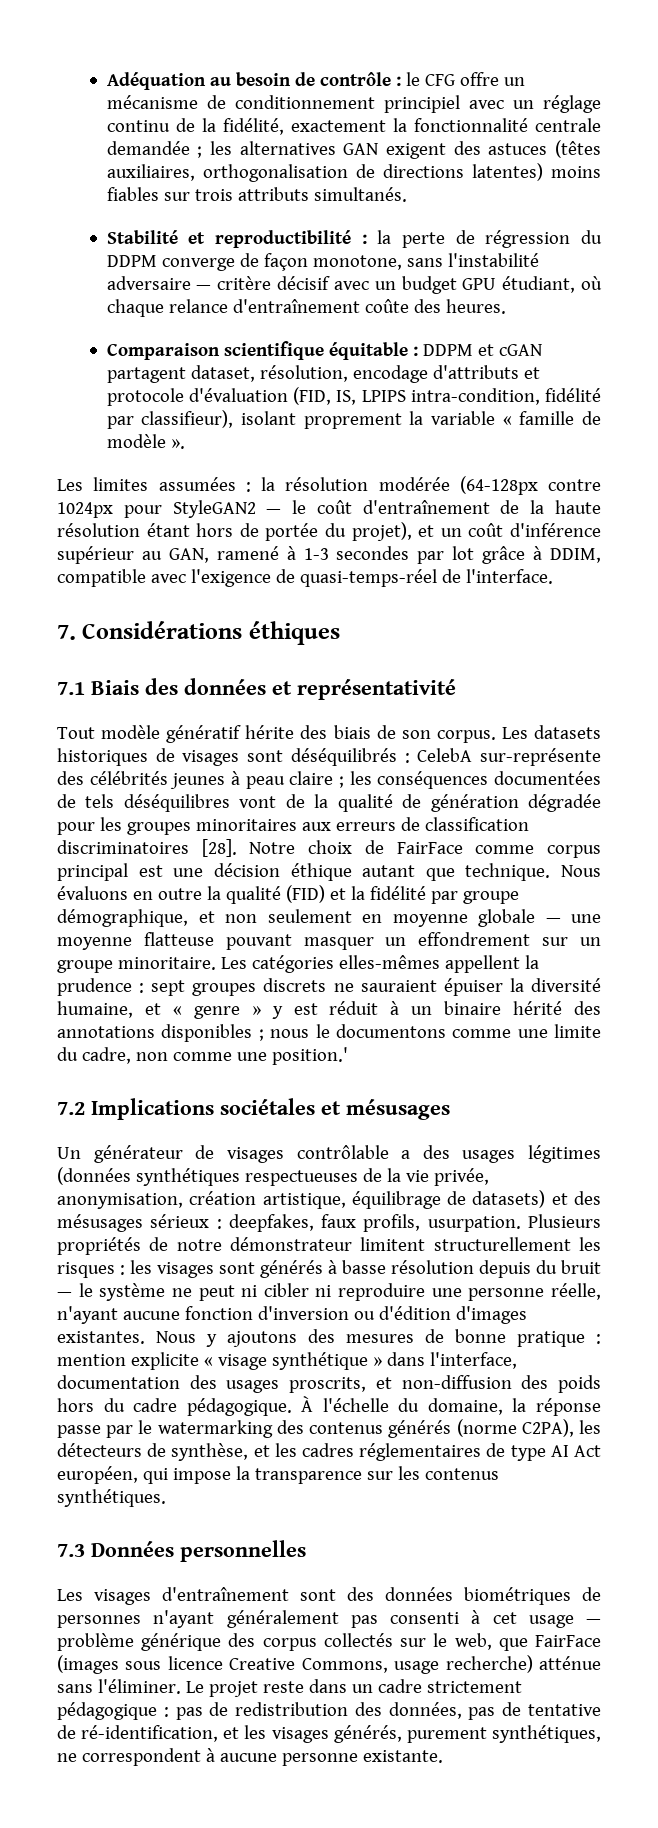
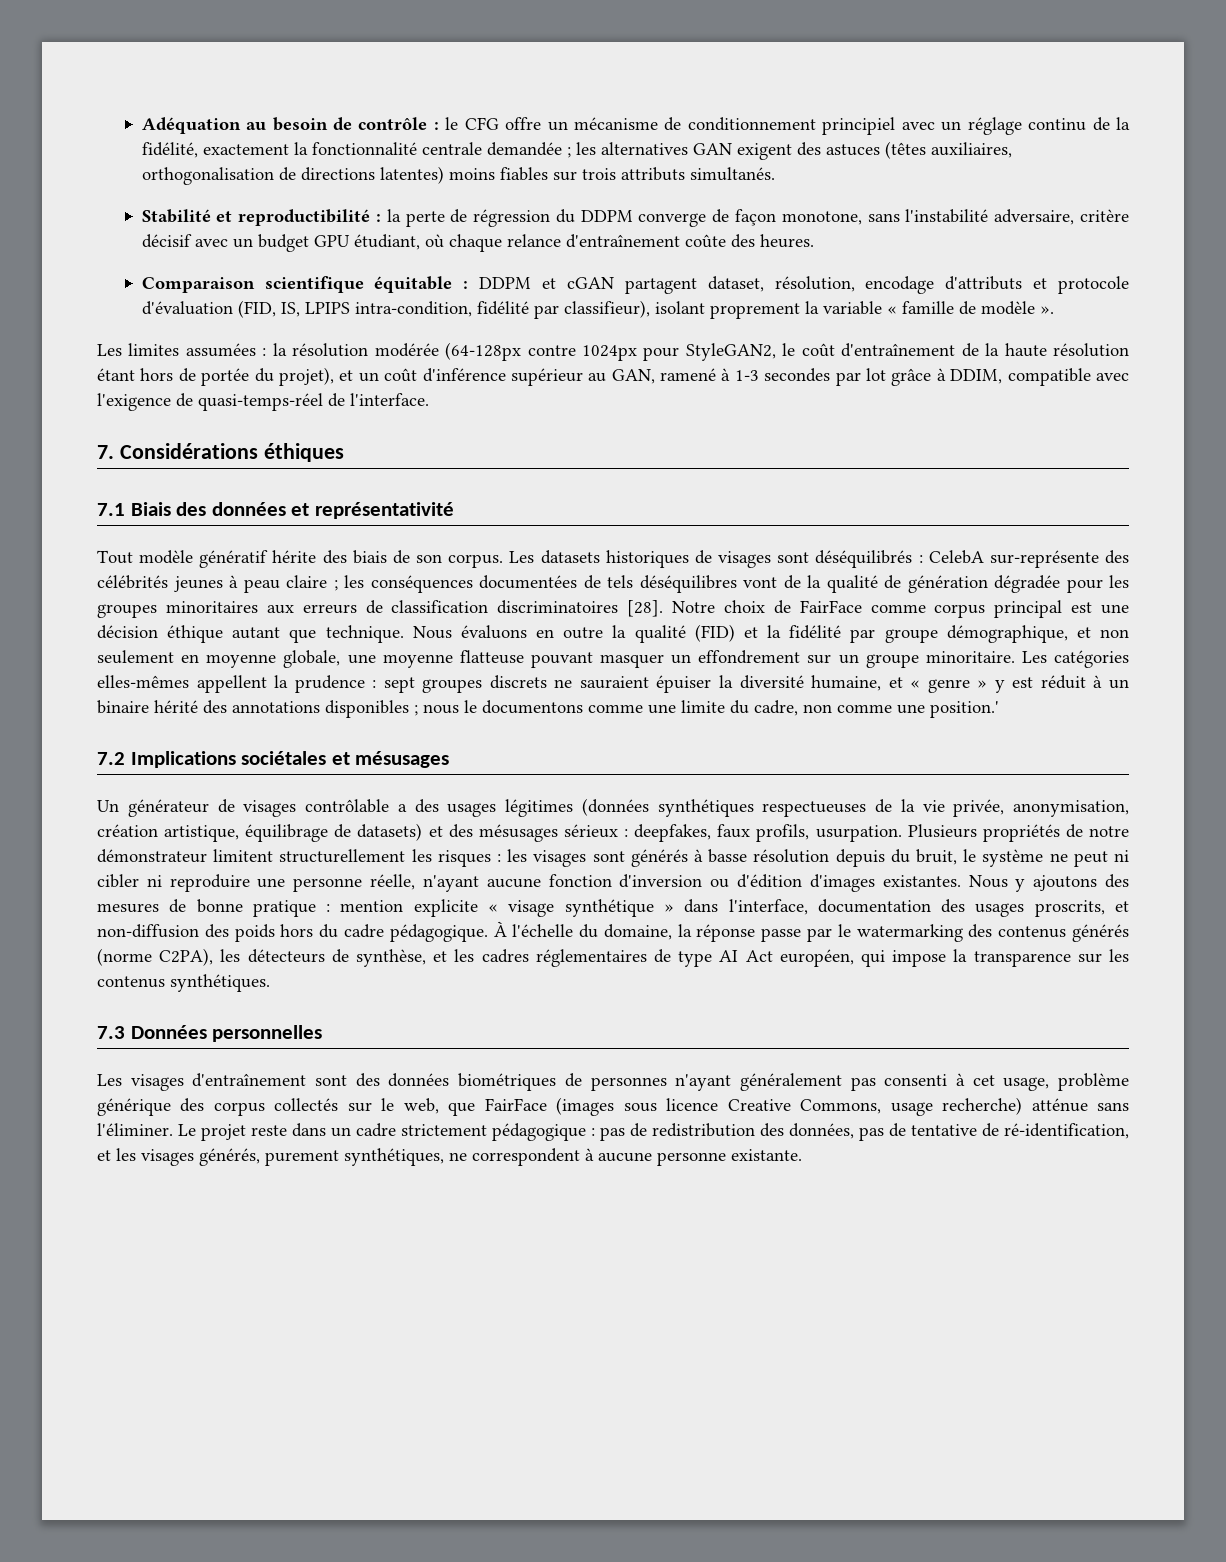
- Stabilité et reproductibilité : la perte de régression du DDPM converge de façon monotone, sans l'instabilité adversaire — critère décisif avec un budget GPU étudiant, où chaque relance d'entraînement coûte des heures.
+ Stabilité et reproductibilité : la perte de régression du DDPM converge de façon monotone, sans l'instabilité adversaire, critère décisif avec un budget GPU étudiant, où chaque relance d'entraînement coûte des heures.
- Les limites assumées : la résolution modérée (64-128px contre 1024px pour StyleGAN2 — le coût d'entraînement de la haute résolution étant hors de portée du projet), et un coût d'inférence supérieur au GAN, ramené à 1-3 secondes par lot grâce à DDIM, compatible avec l'exigence de quasi-temps-réel de l'interface.
+ Les limites assumées : la résolution modérée (64-128px contre 1024px pour StyleGAN2, le coût d'entraînement de la haute résolution étant hors de portée du projet), et un coût d'inférence supérieur au GAN, ramené à 1-3 secondes par lot grâce à DDIM, compatible avec l'exigence de quasi-temps-réel de l'interface.
- Nous évaluons en outre la qualité (FID) et la fidélité par groupe démographique, et non seulement en moyenne globale — une moyenne flatteuse pouvant masquer un effondrement sur un groupe minoritaire.
+ Nous évaluons en outre la qualité (FID) et la fidélité par groupe démographique, et non seulement en moyenne globale, une moyenne flatteuse pouvant masquer un effondrement sur un groupe minoritaire.
- Plusieurs propriétés de notre démonstrateur limitent structurellement les risques : les visages sont générés à basse résolution depuis du bruit — le système ne peut ni cibler ni reproduire une personne réelle, n'ayant aucune fonction d'inversion ou d'édition d'images existantes.
+ Plusieurs propriétés de notre démonstrateur limitent structurellement les risques : les visages sont générés à basse résolution depuis du bruit, le système ne peut ni cibler ni reproduire une personne réelle, n'ayant aucune fonction d'inversion ou d'édition d'images existantes.
- Les visages d'entraînement sont des données biométriques de personnes n'ayant généralement pas consenti à cet usage — problème générique des corpus collectés sur le web, que FairFace (images sous licence Creative Commons, usage recherche) atténue sans l'éliminer.
+ Les visages d'entraînement sont des données biométriques de personnes n'ayant généralement pas consenti à cet usage, problème générique des corpus collectés sur le web, que FairFace (images sous licence Creative Commons, usage recherche) atténue sans l'éliminer.

